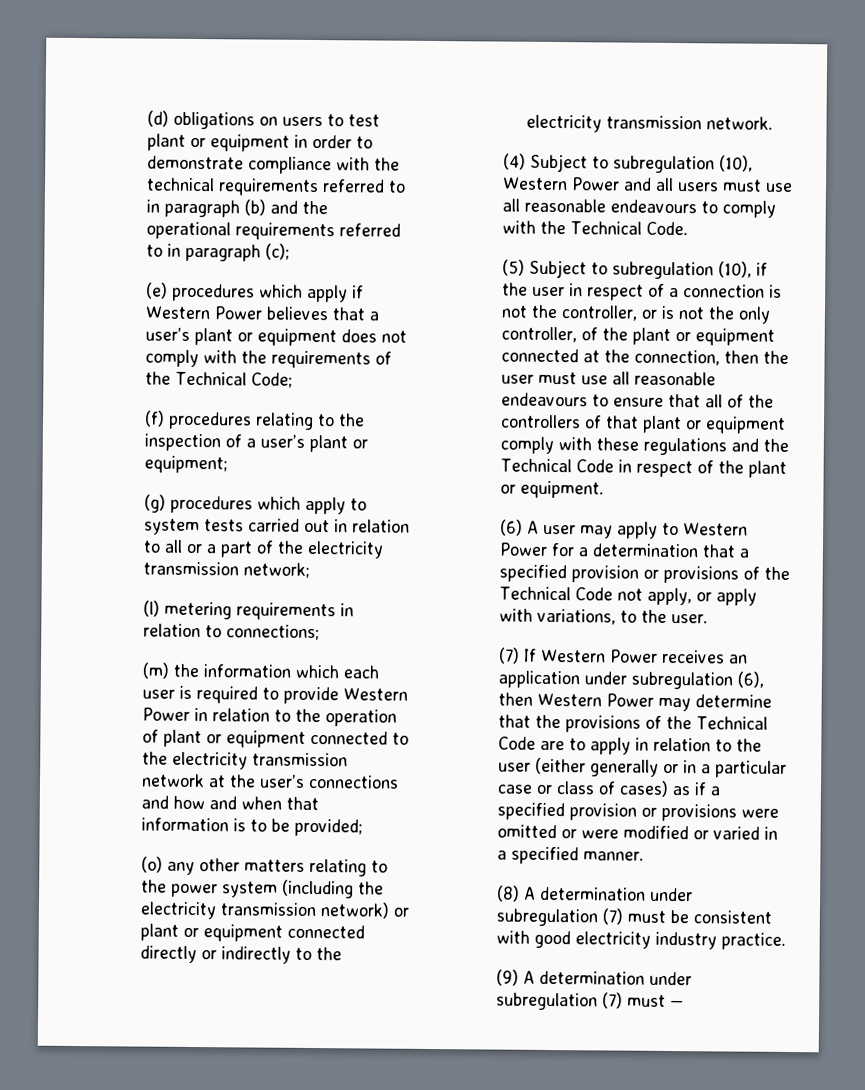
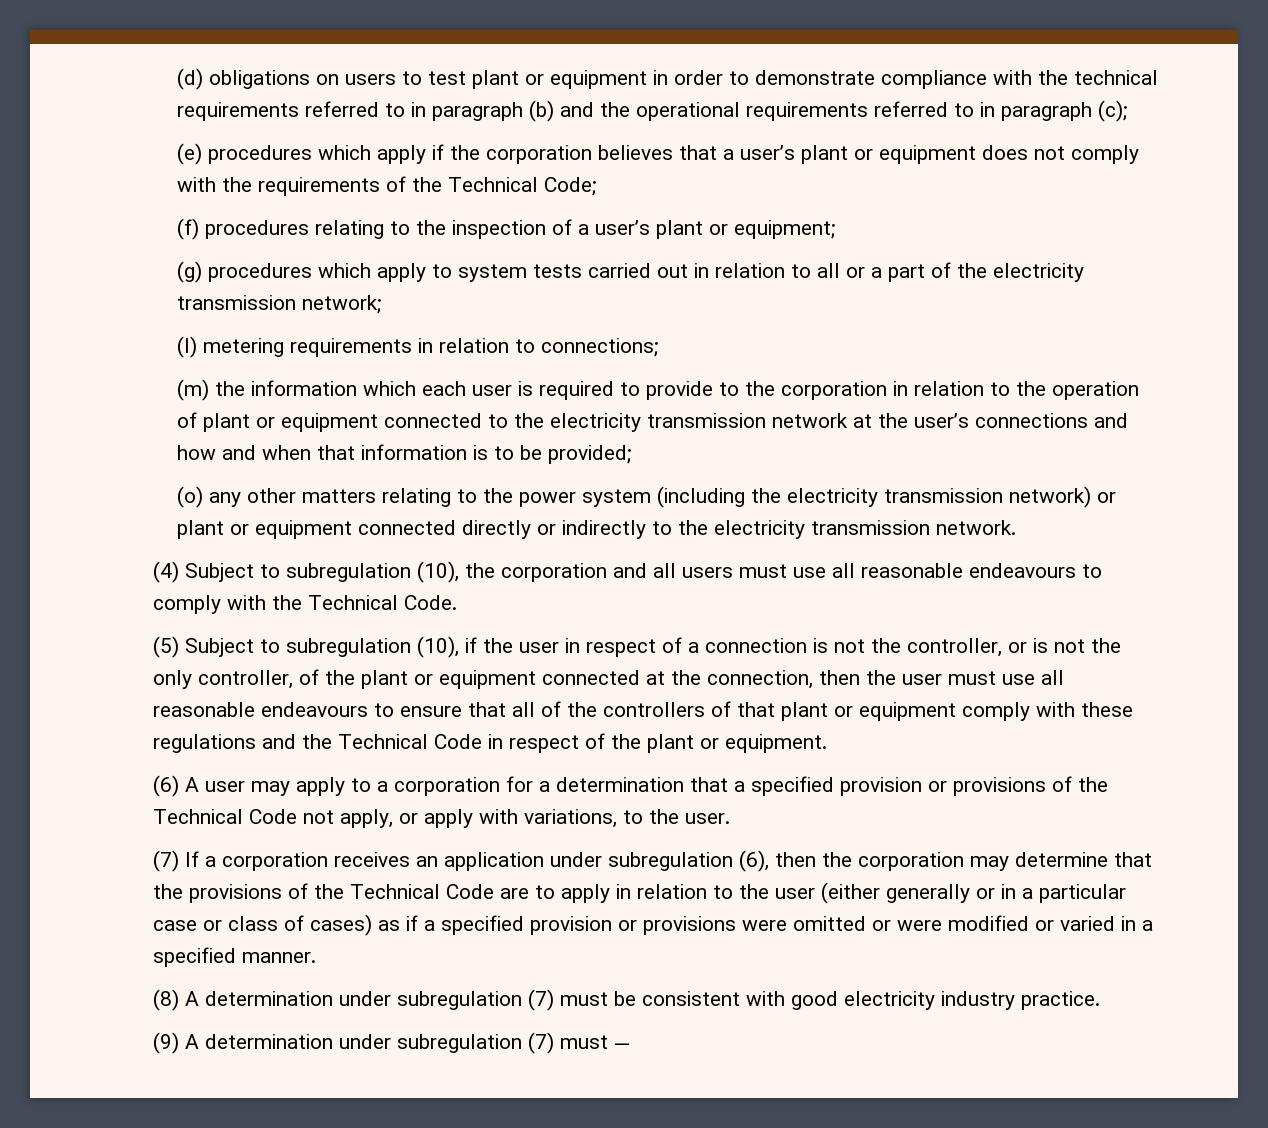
- (e) procedures which apply if Western Power believes that a user’s plant or equipment does not comply with the requirements of the Technical Code;
+ (e) procedures which apply if the corporation believes that a user’s plant or equipment does not comply with the requirements of the Technical Code;
- (m) the information which each user is required to provide Western Power in relation to the operation of plant or equipment connected to the electricity transmission network at the user’s connections and how and when that information is to be provided;
+ (m) the information which each user is required to provide to the corporation in relation to the operation of plant or equipment connected to the electricity transmission network at the user’s connections and how and when that information is to be provided;
- (4) Subject to subregulation (10), Western Power and all users must use all reasonable endeavours to comply with the Technical Code.
+ (4) Subject to subregulation (10), the corporation and all users must use all reasonable endeavours to comply with the Technical Code.
- (6) A user may apply to Western Power for a determination that a specified provision or provisions of the Technical Code not apply, or apply with variations, to the user.
+ (6) A user may apply to a corporation for a determination that a specified provision or provisions of the Technical Code not apply, or apply with variations, to the user.
- (7) If Western Power receives an application under subregulation (6), then Western Power may determine that the provisions of the Technical Code are to apply in relation to the user (either generally or in a particular case or class of cases) as if a specified provision or provisions were omitted or were modified or varied in a specified manner.
+ (7) If a corporation receives an application under subregulation (6), then the corporation may determine that the provisions of the Technical Code are to apply in relation to the user (either generally or in a particular case or class of cases) as if a specified provision or provisions were omitted or were modified or varied in a specified manner.

